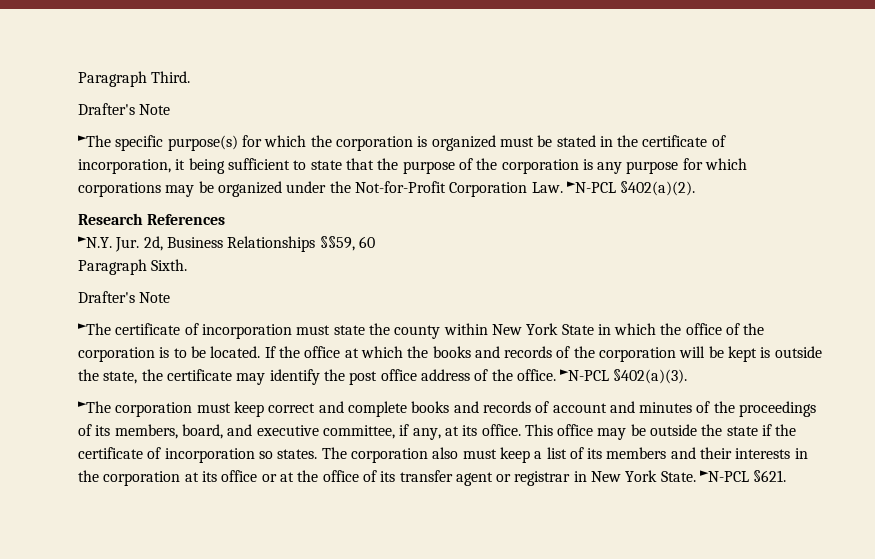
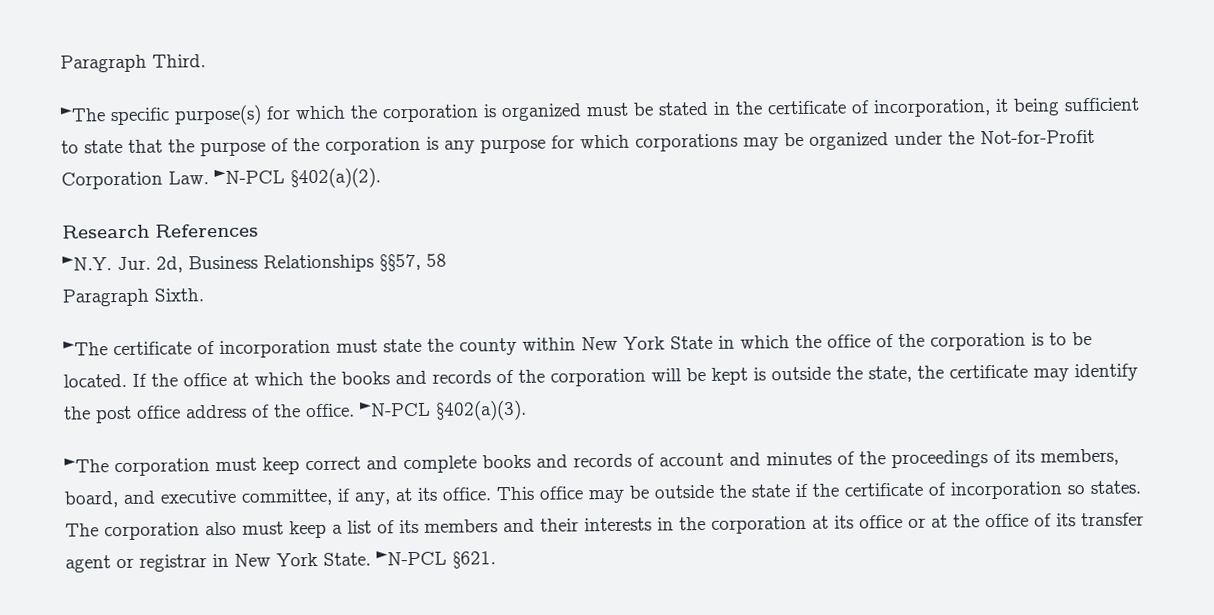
  Paragraph Third.
- Drafter's Note
- ►N.Y. Jur. 2d, Business Relationships §§59, 60
+ ►N.Y. Jur. 2d, Business Relationships §§57, 58
  Paragraph Sixth.
- Drafter's Note

